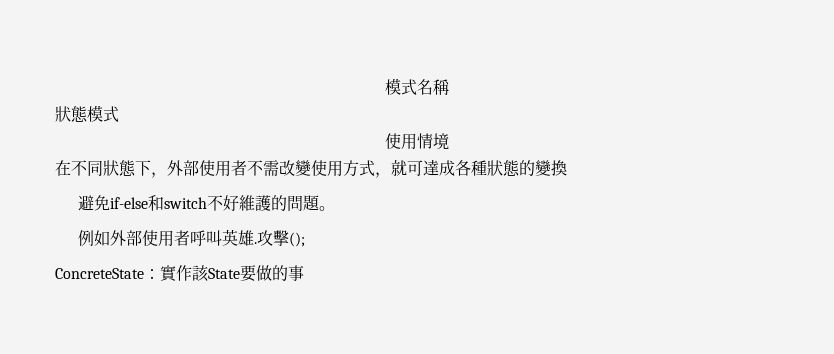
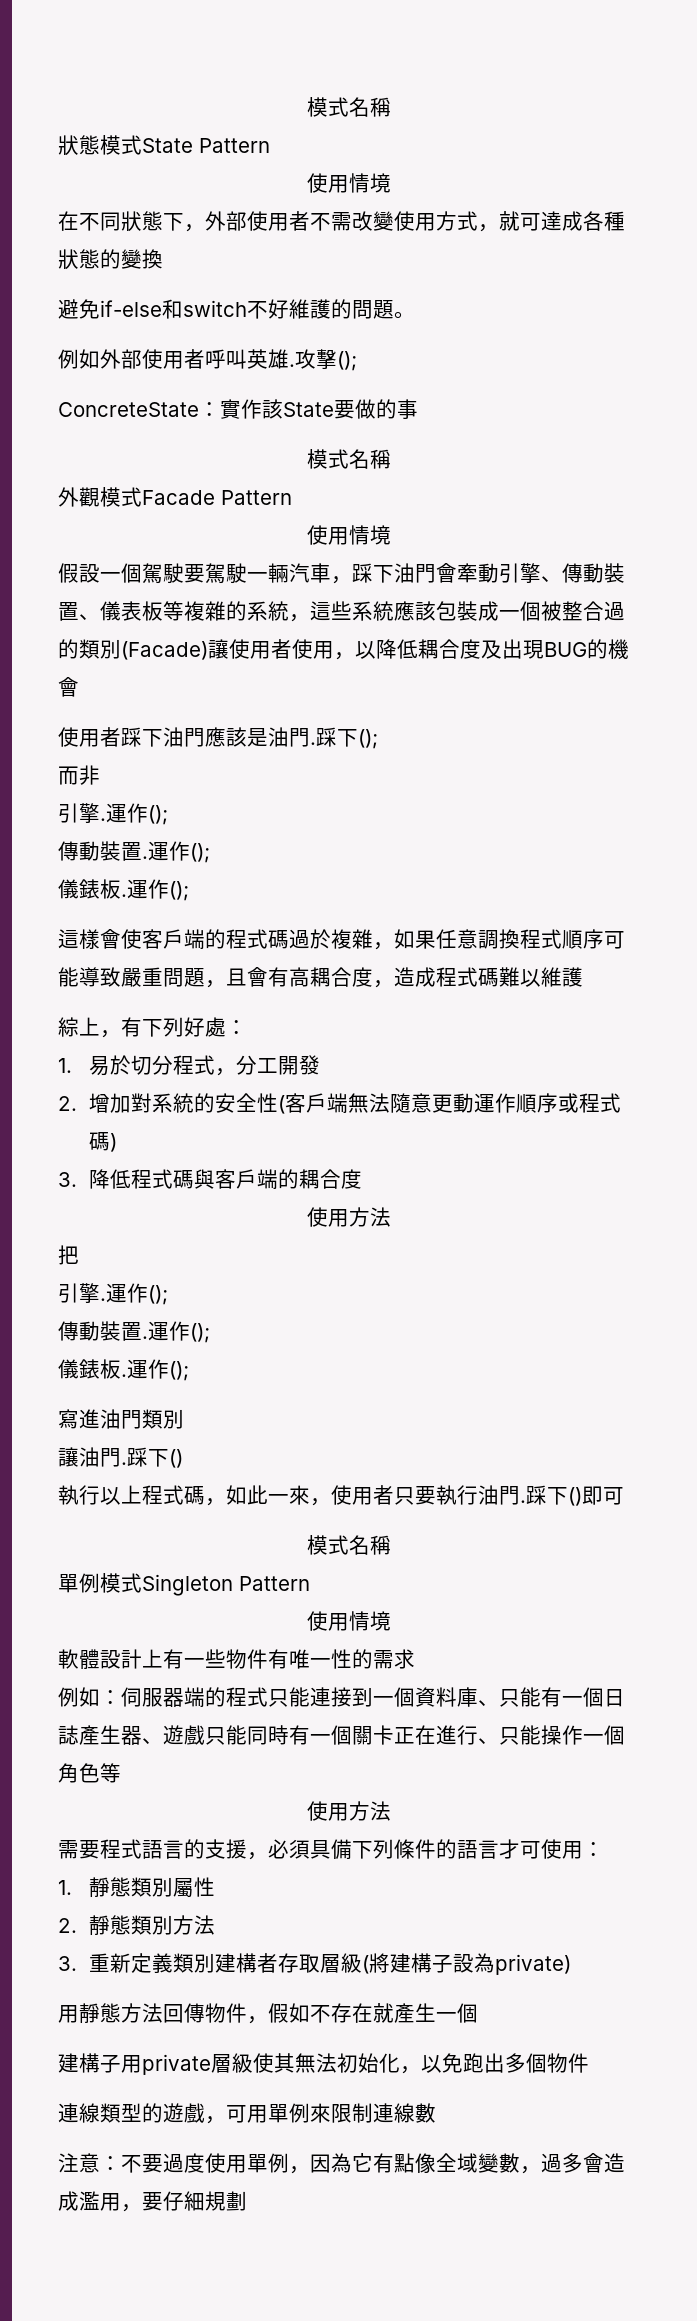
- 狀態模式
+ 狀態模式State Pattern
  ConcreteState：實作該State要做的事
+ 模式名稱
+ 外觀模式Facade Pattern
+ 使用情境
+ 假設一個駕駛要駕駛一輛汽車，踩下油門會牽動引擎、傳動裝置、儀表板等複雜的系統，這些系統應該包裝成一個被整合過的類別(Facade)讓使用者使用，以降低耦合度及出現BUG的機會
+ 使用者踩下油門應該是油門.踩下();
+ 而非
+ 引擎.運作();
+ 傳動裝置.運作();
+ 儀錶板.運作();
+ 這樣會使客戶端的程式碼過於複雜，如果任意調換程式順序可能導致嚴重問題，且會有高耦合度，造成程式碼難以維護
+ 綜上，有下列好處：
+ 1.易於切分程式，分工開發
+ 2.增加對系統的安全性(客戶端無法隨意更動運作順序或程式碼)
+ 3.降低程式碼與客戶端的耦合度
+ 使用方法
+ 把
+ 引擎.運作();
+ 傳動裝置.運作();
+ 儀錶板.運作();
+ 寫進油門類別
+ 讓油門.踩下()
+ 執行以上程式碼，如此一來，使用者只要執行油門.踩下()即可
+ 模式名稱
+ 單例模式Singleton Pattern
+ 使用情境
+ 軟體設計上有一些物件有唯一性的需求
+ 例如：伺服器端的程式只能連接到一個資料庫、只能有一個日誌產生器、遊戲只能同時有一個關卡正在進行、只能操作一個角色等
+ 使用方法
+ 需要程式語言的支援，必須具備下列條件的語言才可使用：
+ 1.靜態類別屬性
+ 2.靜態類別方法
+ 3.重新定義類別建構者存取層級(將建構子設為private)
+ 用靜態方法回傳物件，假如不存在就產生一個
+ 建構子用private層級使其無法初始化，以免跑出多個物件
+ 連線類型的遊戲，可用單例來限制連線數
+ 注意：不要過度使用單例，因為它有點像全域變數，過多會造成濫用，要仔細規劃

